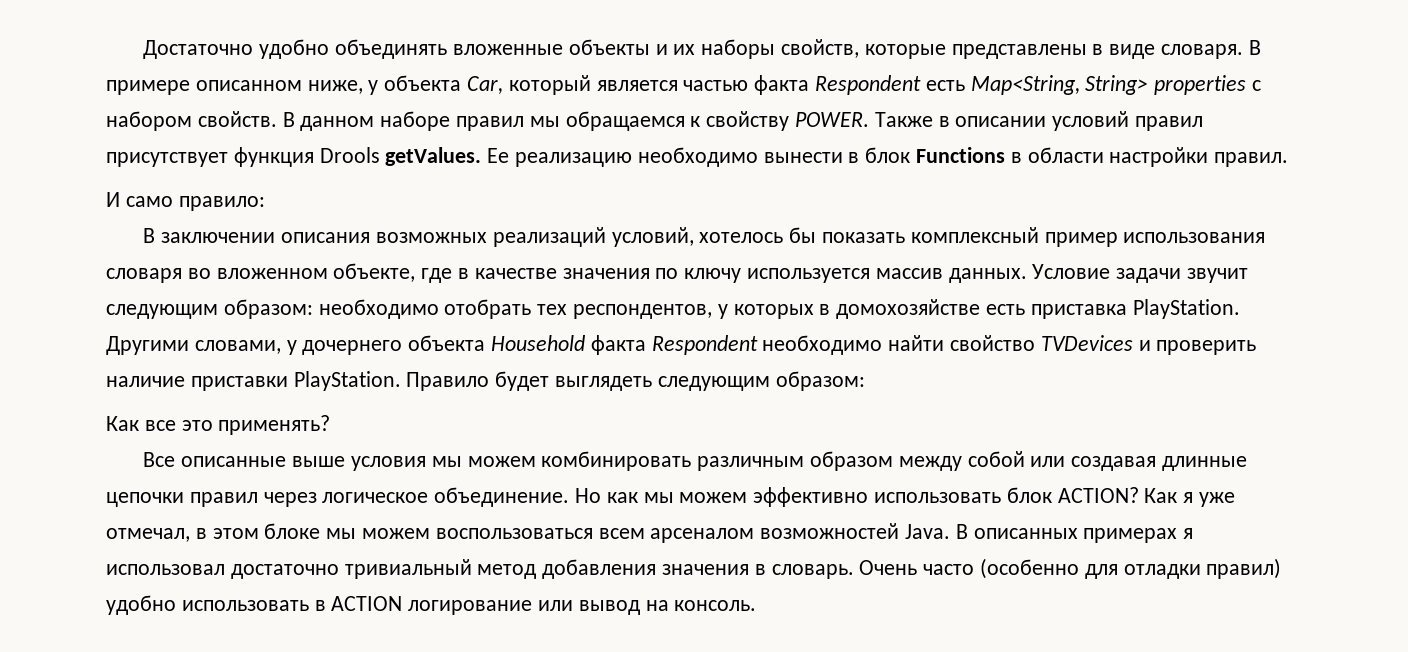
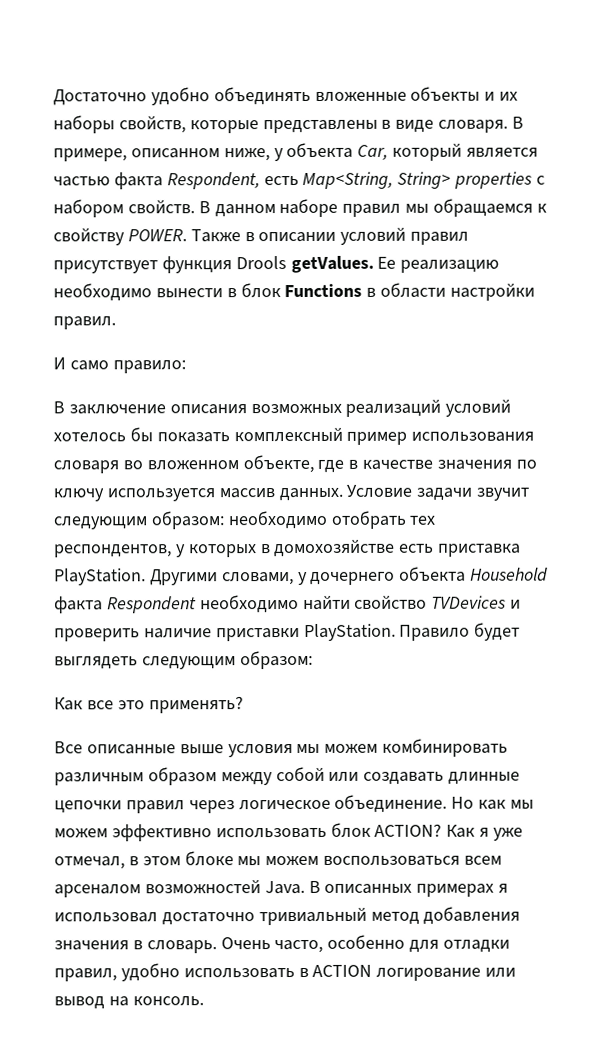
- В примере описанном ниже, у объекта Car, который является частью факта Respondent есть Map<String, String> properties с набором свойств.
+ В примере, описанном ниже, у объекта Car, который является частью факта Respondent, есть Map<String, String> properties с набором свойств.
- В заключении описания возможных реализаций условий, хотелось бы показать комплексный пример использования словаря во вложенном объекте, где в качестве значения по ключу используется массив данных.
+ В заключение описания возможных реализаций условий хотелось бы показать комплексный пример использования словаря во вложенном объекте, где в качестве значения по ключу используется массив данных.
- Все описанные выше условия мы можем комбинировать различным образом между собой или создавая длинные цепочки правил через логическое объединение.
+ Все описанные выше условия мы можем комбинировать различным образом между собой или создавать длинные цепочки правил через логическое объединение.
- Очень часто (особенно для отладки правил) удобно использовать в ACTION логирование или вывод на консоль.
+ Очень часто, особенно для отладки правил, удобно использовать в ACTION логирование или вывод на консоль.

